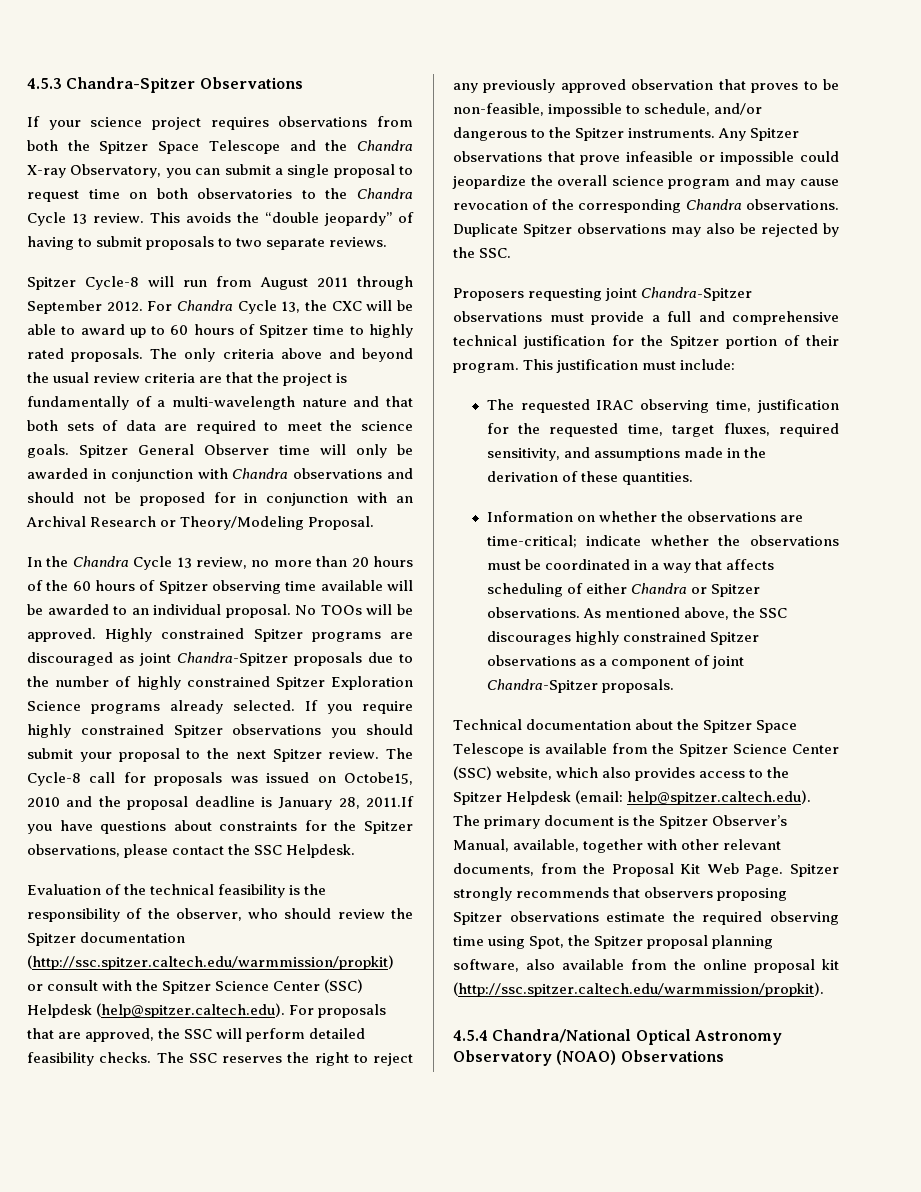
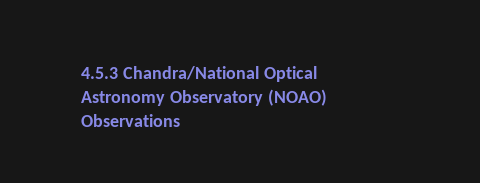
- 4.5.3 Chandra-Spitzer Observations
- If your science project requires observations from both the Spitzer Space Telescope and the Chandra X-ray Observatory, you can submit a single proposal to request time on both observatories to the Chandra Cycle 13 review. This avoids the “double jeopardy” of having to submit proposals to two separate reviews.
- Spitzer Cycle-8 will run from August 2011 through September 2012. For Chandra Cycle 13, the CXC will be able to award up to 60 hours of Spitzer time to highly rated proposals. The only criteria above and beyond the usual review criteria are that the project is fundamentally of a multi-wavelength nature and that both sets of data are required to meet the science goals. Spitzer General Observer time will only be awarded in conjunction with Chandra observations and should not be proposed for in conjunction with an Archival Research or Theory/Modeling Proposal.
- In the Chandra Cycle 13 review, no more than 20 hours of the 60 hours of Spitzer observing time available will be awarded to an individual proposal. No TOOs will be approved. Highly constrained Spitzer programs are discouraged as joint Chandra-Spitzer proposals due to the number of highly constrained Spitzer Exploration Science programs already selected. If you require highly constrained Spitzer observations you should submit your proposal to the next Spitzer review. The Cycle-8 call for proposals was issued on Octobe15, 2010 and the proposal deadline is January 28, 2011.If you have questions about constraints for the Spitzer observations, please contact the SSC Helpdesk.
- Evaluation of the technical feasibility is the responsibility of the observer, who should review the Spitzer documentation (http://ssc.spitzer.caltech.edu/warmmission/propkit) or consult with the Spitzer Science Center (SSC) Helpdesk (help@spitzer.caltech.edu). For proposals that are approved, the SSC will perform detailed feasibility checks. The SSC reserves the right to reject any previously approved observation that proves to be non-feasible, impossible to schedule, and/or dangerous to the Spitzer instruments. Any Spitzer observations that prove infeasible or impossible could jeopardize the overall science program and may cause revocation of the corresponding Chandra observations. Duplicate Spitzer observations may also be rejected by the SSC.
- Proposers requesting joint Chandra-Spitzer observations must provide a full and comprehensive technical justification for the Spitzer portion of their program. This justification must include:
- The requested IRAC observing time, justification for the requested time, target fluxes, required sensitivity, and assumptions made in the derivation of these quantities.
- Information on whether the observations are time-critical; indicate whether the observations must be coordinated in a way that affects scheduling of either Chandra or Spitzer observations. As mentioned above, the SSC discourages highly constrained Spitzer observations as a component of joint Chandra-Spitzer proposals.
- Technical documentation about the Spitzer Space Telescope is available from the Spitzer Science Center (SSC) website, which also provides access to the Spitzer Helpdesk (email: help@spitzer.caltech.edu). The primary document is the Spitzer Observer’s Manual, available, together with other relevant documents, from the Proposal Kit Web Page. Spitzer strongly recommends that observers proposing Spitzer observations estimate the required observing time using Spot, the Spitzer proposal planning software, also available from the online proposal kit (http://ssc.spitzer.caltech.edu/warmmission/propkit).
- 4.5.4 Chandra/National Optical Astronomy Observatory (NOAO) Observations
+ 4.5.3 Chandra/National Optical Astronomy Observatory (NOAO) Observations

